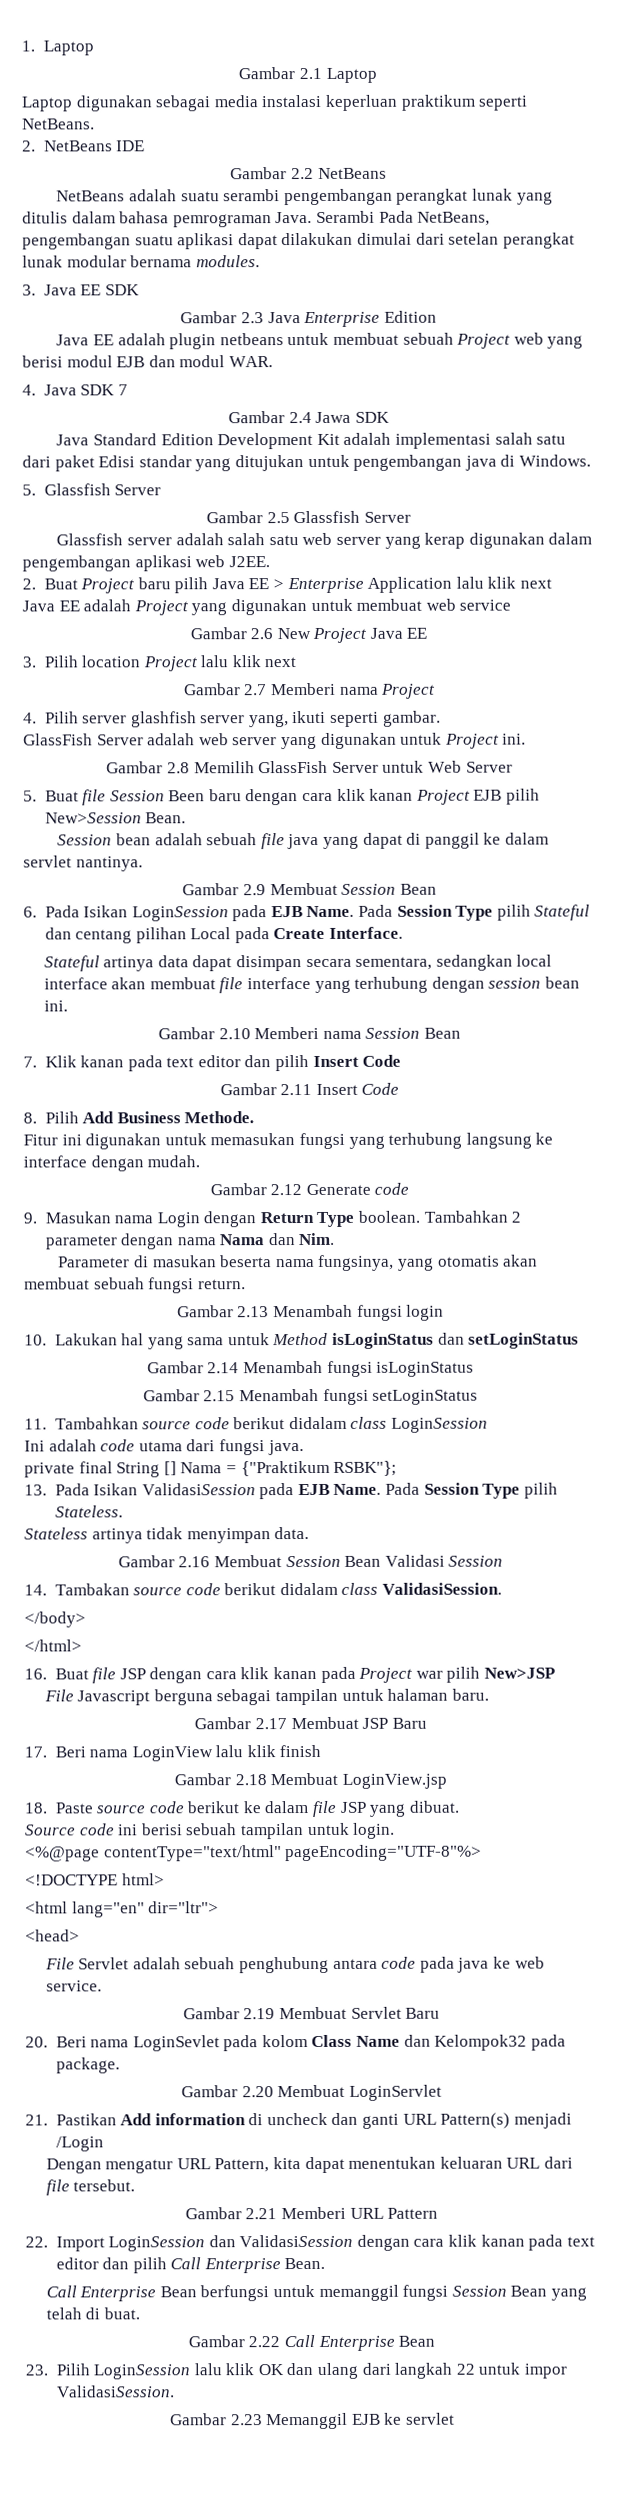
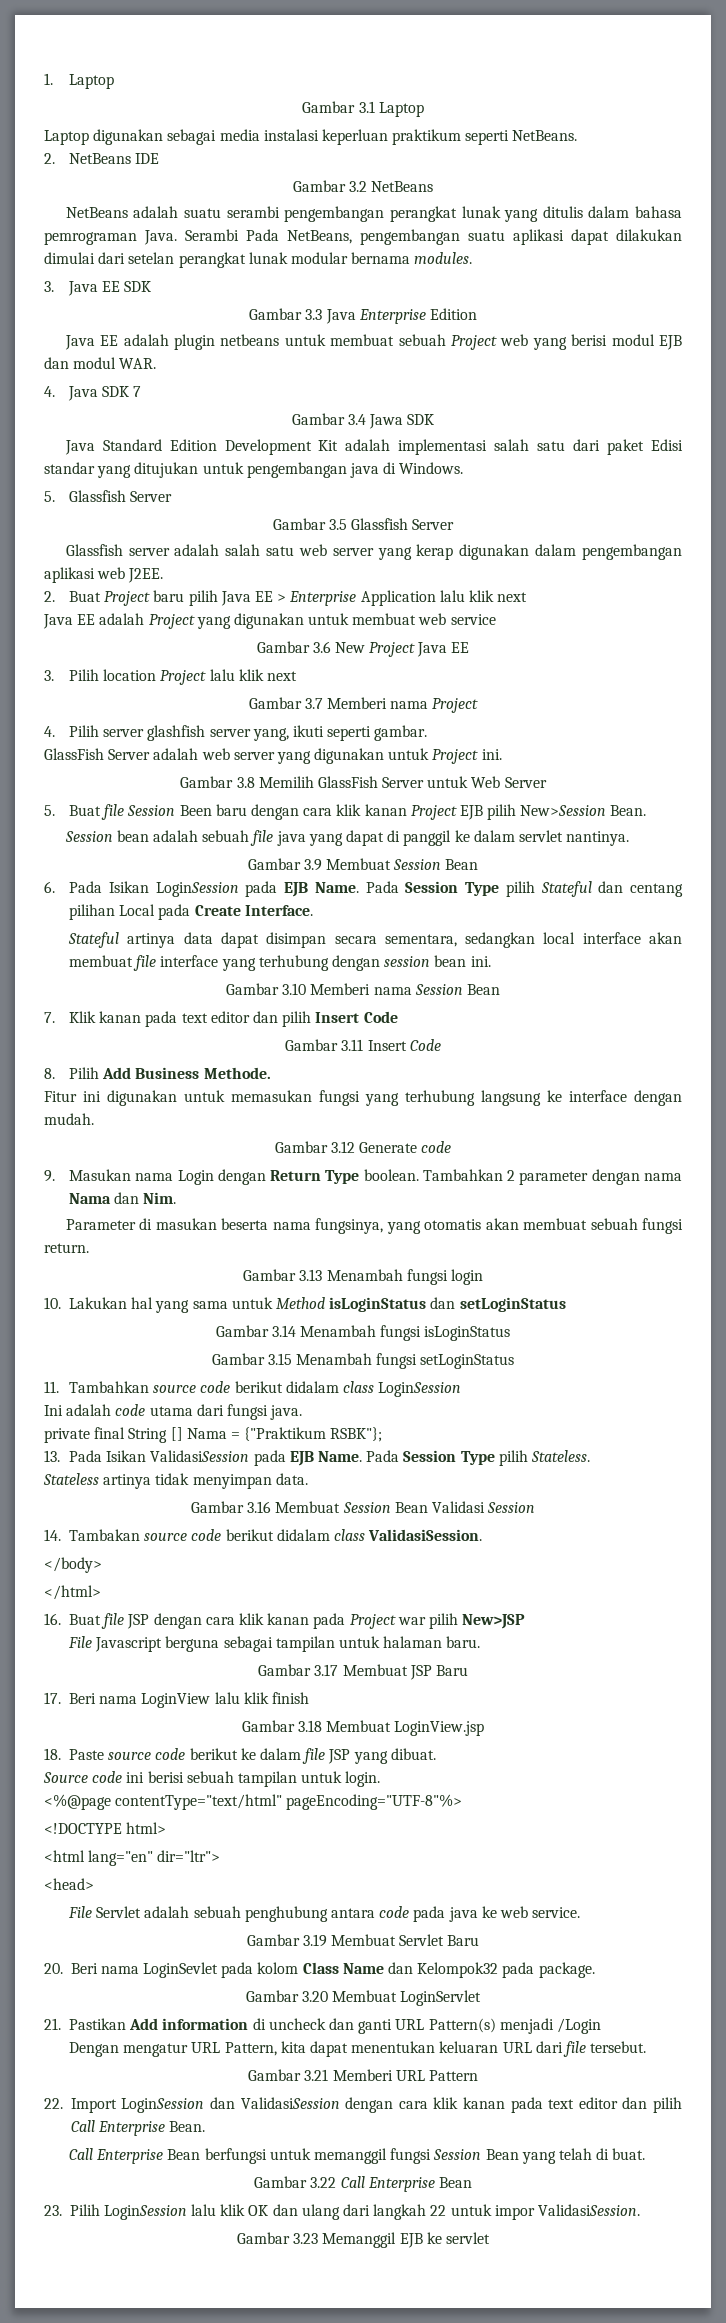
- Gambar 2.1 Laptop
+ Gambar 3.1 Laptop
- Gambar 2.2 NetBeans
+ Gambar 3.2 NetBeans
- Gambar 2.3 Java Enterprise Edition
+ Gambar 3.3 Java Enterprise Edition
- Gambar 2.4 Jawa SDK
+ Gambar 3.4 Jawa SDK
- Gambar 2.5 Glassfish Server
+ Gambar 3.5 Glassfish Server
- Gambar 2.6 New Project Java EE
+ Gambar 3.6 New Project Java EE
- Gambar 2.7 Memberi nama Project
+ Gambar 3.7 Memberi nama Project
- Gambar 2.8 Memilih GlassFish Server untuk Web Server
+ Gambar 3.8 Memilih GlassFish Server untuk Web Server
- Gambar 2.9 Membuat Session Bean
+ Gambar 3.9 Membuat Session Bean
- Gambar 2.10 Memberi nama Session Bean
+ Gambar 3.10 Memberi nama Session Bean
- Gambar 2.11 Insert Code
+ Gambar 3.11 Insert Code
- Gambar 2.12 Generate code
+ Gambar 3.12 Generate code
- Gambar 2.13 Menambah fungsi login
+ Gambar 3.13 Menambah fungsi login
- Gambar 2.14 Menambah fungsi isLoginStatus
+ Gambar 3.14 Menambah fungsi isLoginStatus
- Gambar 2.15 Menambah fungsi setLoginStatus
+ Gambar 3.15 Menambah fungsi setLoginStatus
- Gambar 2.16 Membuat Session Bean Validasi Session
+ Gambar 3.16 Membuat Session Bean Validasi Session
- Gambar 2.17 Membuat JSP Baru
+ Gambar 3.17 Membuat JSP Baru
- Gambar 2.18 Membuat LoginView.jsp
+ Gambar 3.18 Membuat LoginView.jsp
- Gambar 2.19 Membuat Servlet Baru
+ Gambar 3.19 Membuat Servlet Baru
- Gambar 2.20 Membuat LoginServlet
+ Gambar 3.20 Membuat LoginServlet
- Gambar 2.21 Memberi URL Pattern
+ Gambar 3.21 Memberi URL Pattern
- Gambar 2.22 Call Enterprise Bean
+ Gambar 3.22 Call Enterprise Bean
- Gambar 2.23 Memanggil EJB ke servlet
+ Gambar 3.23 Memanggil EJB ke servlet

